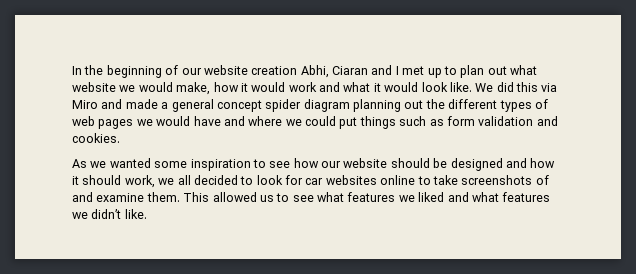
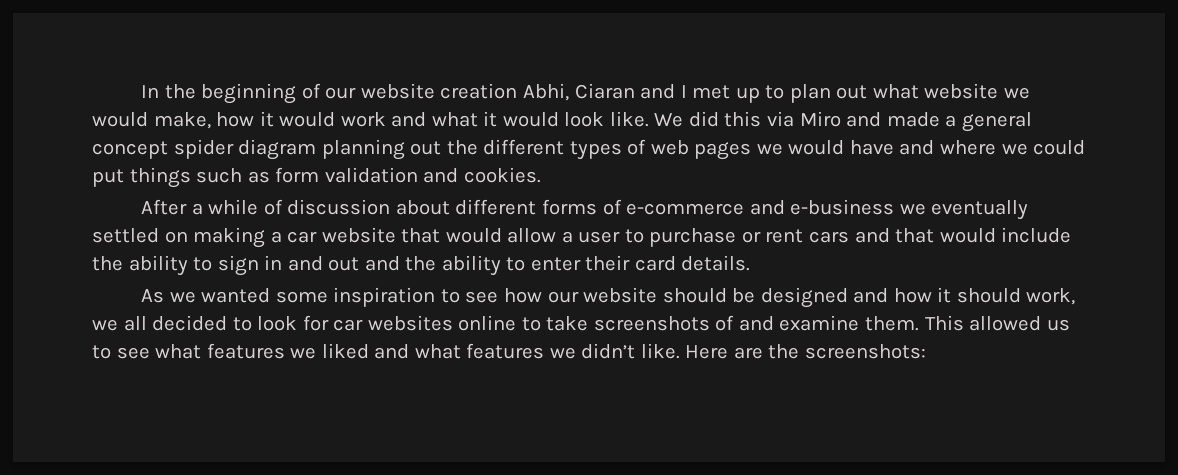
+ After a while of discussion about different forms of e-commerce and e-business we eventually settled on making a car website that would allow a user to purchase or rent cars and that would include the ability to sign in and out and the ability to enter their card details.
+ Here are the screenshots:

